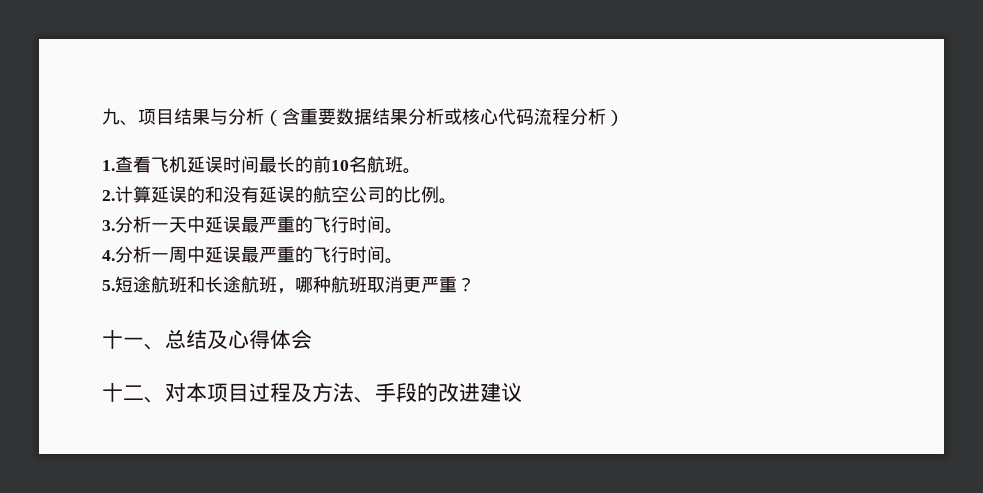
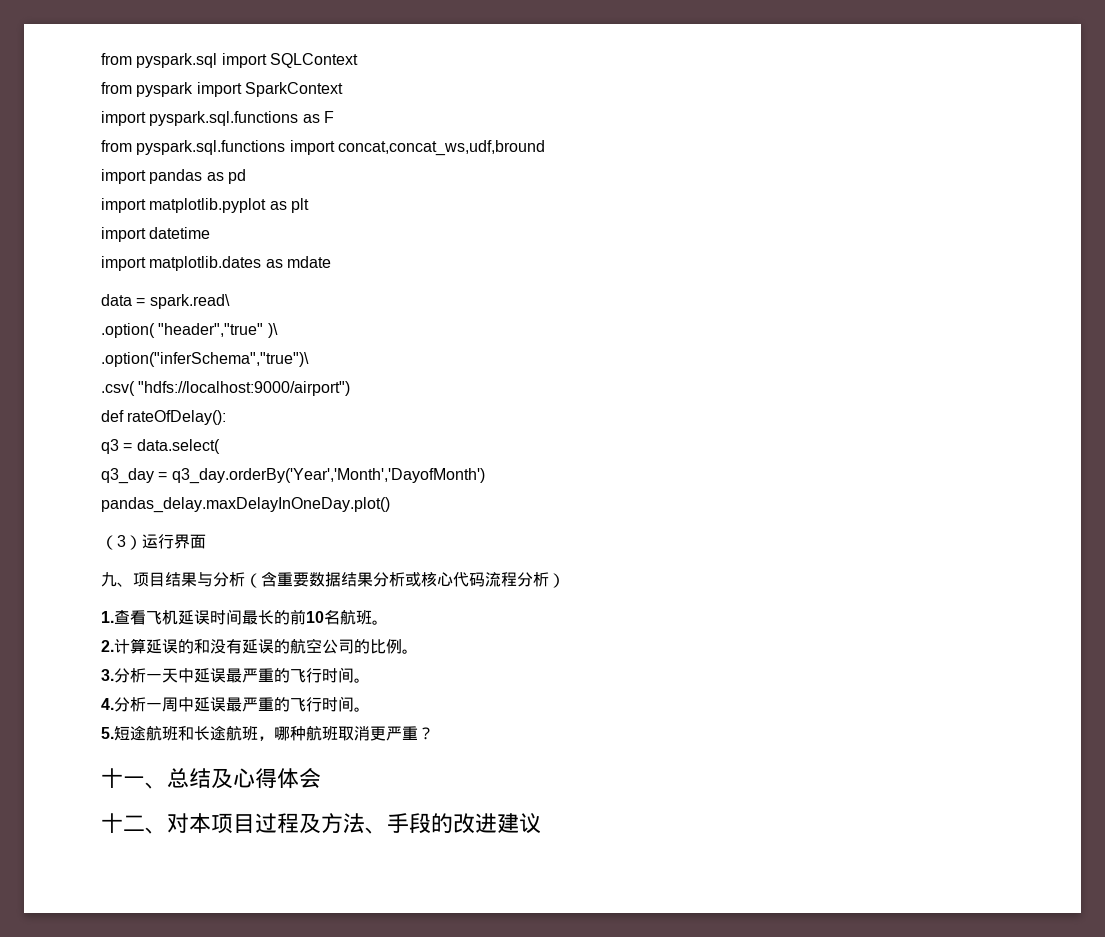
+ from pyspark.sql import SQLContext
+ from pyspark import SparkContext
+ import pyspark.sql.functions as F
+ from pyspark.sql.functions import concat,concat_ws,udf,bround
+ import pandas as pd
+ import matplotlib.pyplot as plt
+ import datetime
+ import matplotlib.dates as mdate
+ data = spark.read\
+ .option( "header","true" )\
+ .option("inferSchema","true")\
+ .csv( "hdfs://localhost:9000/airport")
+ def rateOfDelay():
+ q3 = data.select(
+ q3_day = q3_day.orderBy('Year','Month','DayofMonth')
+ pandas_delay.maxDelayInOneDay.plot()
+ （3）运行界面

